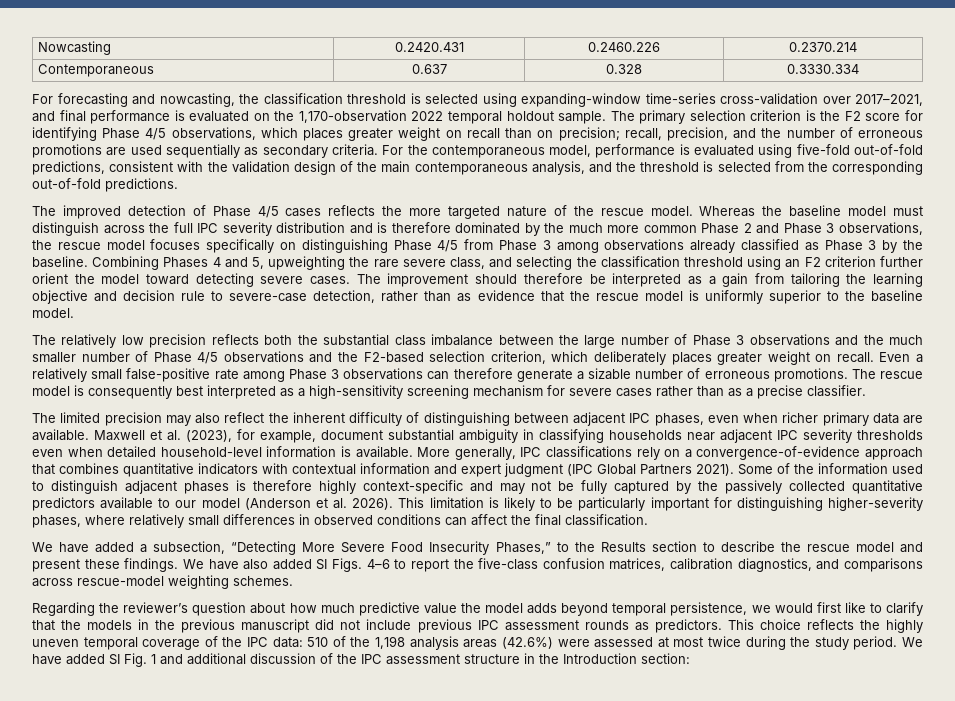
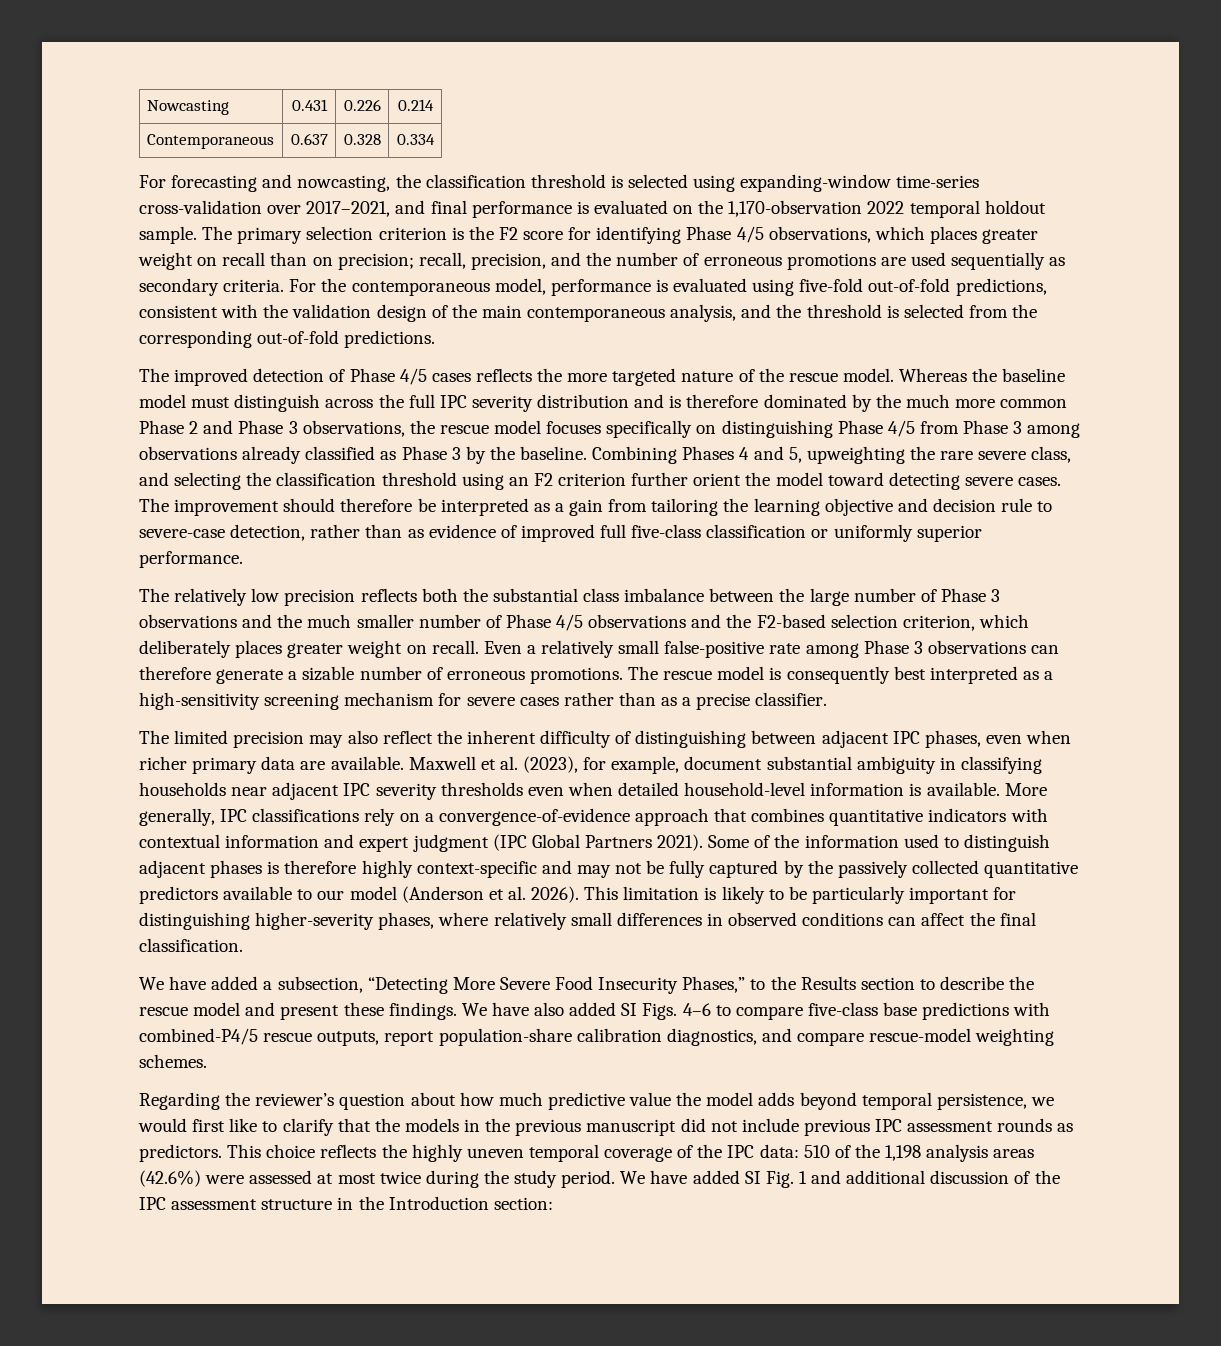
- Nowcasting | 0.2420.431 | 0.2460.226 | 0.2370.214
+ Nowcasting | 0.431 | 0.226 | 0.214
- Contemporaneous | 0.637 | 0.328 | 0.3330.334
+ Contemporaneous | 0.637 | 0.328 | 0.334
- The improvement should therefore be interpreted as a gain from tailoring the learning objective and decision rule to severe-case detection, rather than as evidence that the rescue model is uniformly superior to the baseline model.
+ The improvement should therefore be interpreted as a gain from tailoring the learning objective and decision rule to severe-case detection, rather than as evidence of improved full five-class classification or uniformly superior performance.
- We have also added SI Figs. 4–6 to report the five-class confusion matrices, calibration diagnostics, and comparisons across rescue-model weighting schemes.
+ We have also added SI Figs. 4–6 to compare five-class base predictions with combined-P4/5 rescue outputs, report population-share calibration diagnostics, and compare rescue-model weighting schemes.

